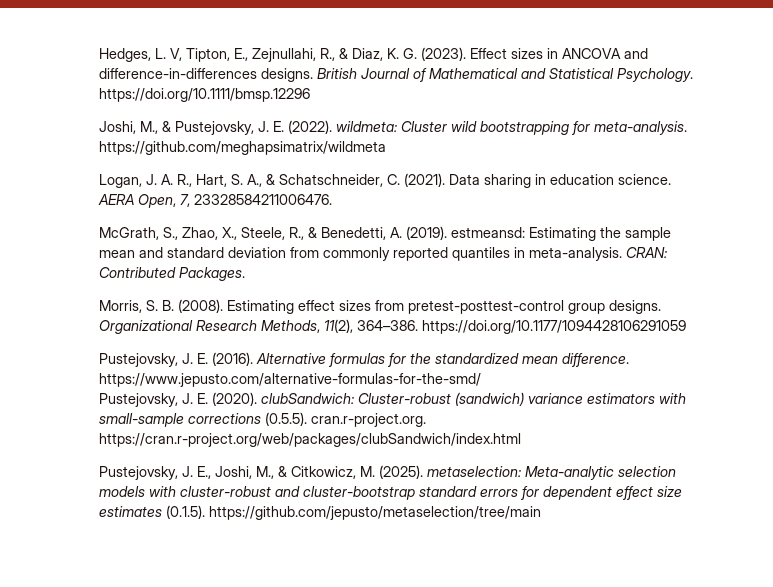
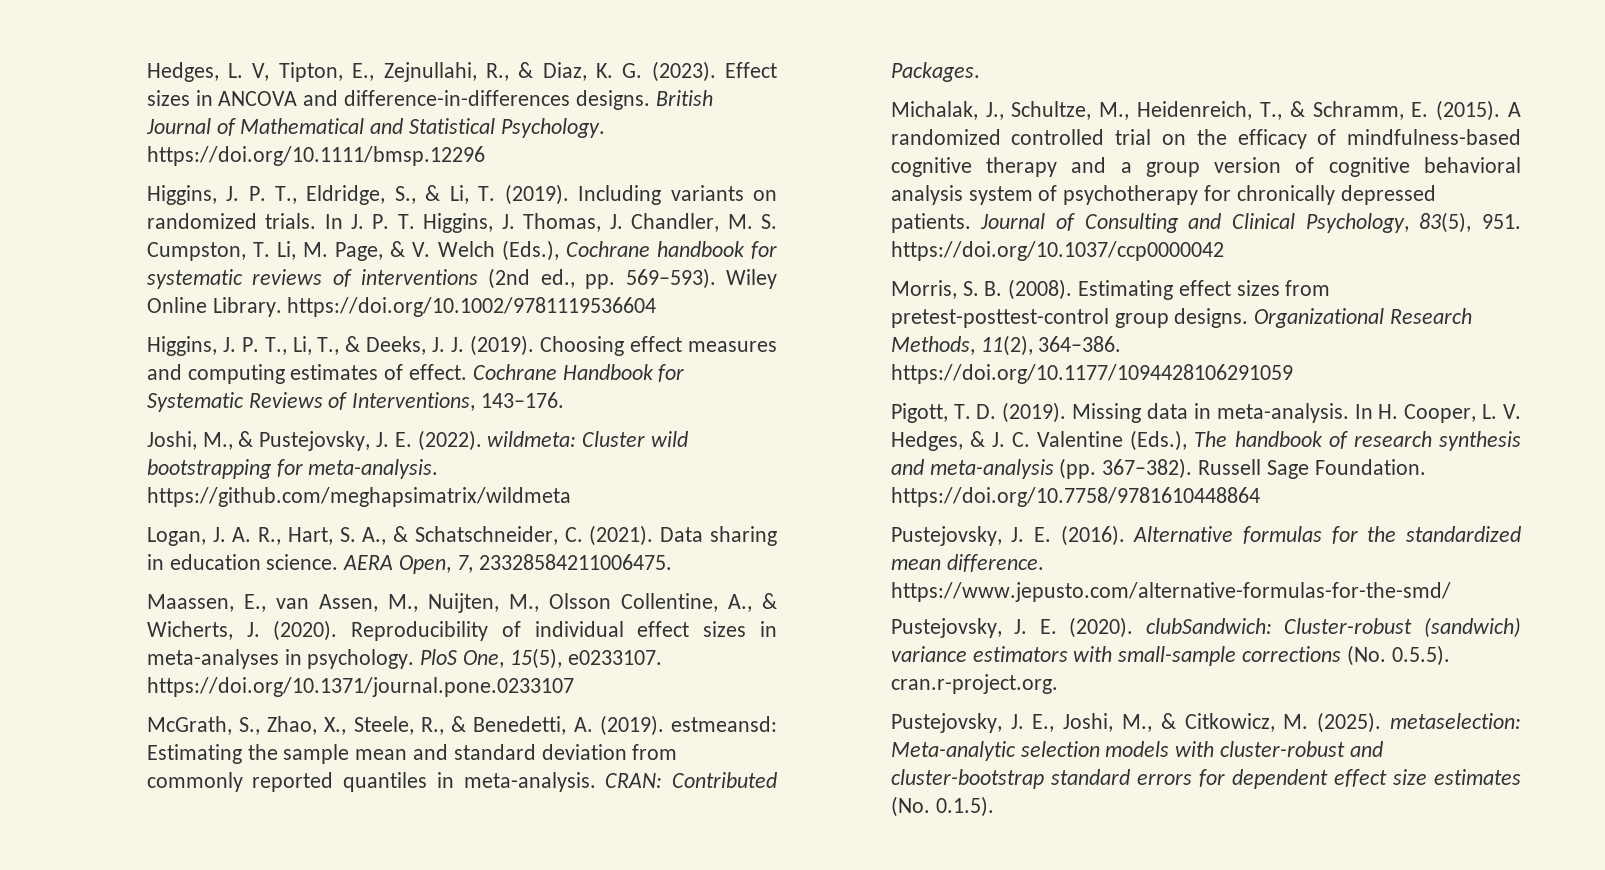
+ Higgins, J. P. T., Eldridge, S., & Li, T. (2019). Including variants on randomized trials. In J. P. T. Higgins, J. Thomas, J. Chandler, M. S. Cumpston, T. Li, M. Page, & V. Welch (Eds.), Cochrane handbook for systematic reviews of interventions (2nd ed., pp. 569–593). Wiley Online Library. https://doi.org/10.1002/9781119536604
+ Higgins, J. P. T., Li, T., & Deeks, J. J. (2019). Choosing effect measures and computing estimates of effect. Cochrane Handbook for Systematic Reviews of Interventions, 143–176.
- AERA Open, 7, 23328584211006476.
+ AERA Open, 7, 23328584211006475.
+ Maassen, E., van Assen, M., Nuijten, M., Olsson Collentine, A., & Wicherts, J. (2020). Reproducibility of individual effect sizes in meta-analyses in psychology. PloS One, 15(5), e0233107. https://doi.org/10.1371/journal.pone.0233107
+ Michalak, J., Schultze, M., Heidenreich, T., & Schramm, E. (2015). A randomized controlled trial on the efficacy of mindfulness-based cognitive therapy and a group version of cognitive behavioral analysis system of psychotherapy for chronically depressed patients. Journal of Consulting and Clinical Psychology, 83(5), 951. https://doi.org/10.1037/ccp0000042
+ Pigott, T. D. (2019). Missing data in meta-analysis. In H. Cooper, L. V. Hedges, & J. C. Valentine (Eds.), The handbook of research synthesis and meta-analysis (pp. 367–382). Russell Sage Foundation. https://doi.org/10.7758/9781610448864
- Pustejovsky, J. E. (2020). clubSandwich: Cluster-robust (sandwich) variance estimators with small-sample corrections (0.5.5). cran.r-project.org. https://cran.r-project.org/web/packages/clubSandwich/index.html
+ Pustejovsky, J. E. (2020). clubSandwich: Cluster-robust (sandwich) variance estimators with small-sample corrections (No. 0.5.5). cran.r-project.org.
- Pustejovsky, J. E., Joshi, M., & Citkowicz, M. (2025). metaselection: Meta-analytic selection models with cluster-robust and cluster-bootstrap standard errors for dependent effect size estimates (0.1.5). https://github.com/jepusto/metaselection/tree/main
+ Pustejovsky, J. E., Joshi, M., & Citkowicz, M. (2025). metaselection: Meta-analytic selection models with cluster-robust and cluster-bootstrap standard errors for dependent effect size estimates (No. 0.1.5).

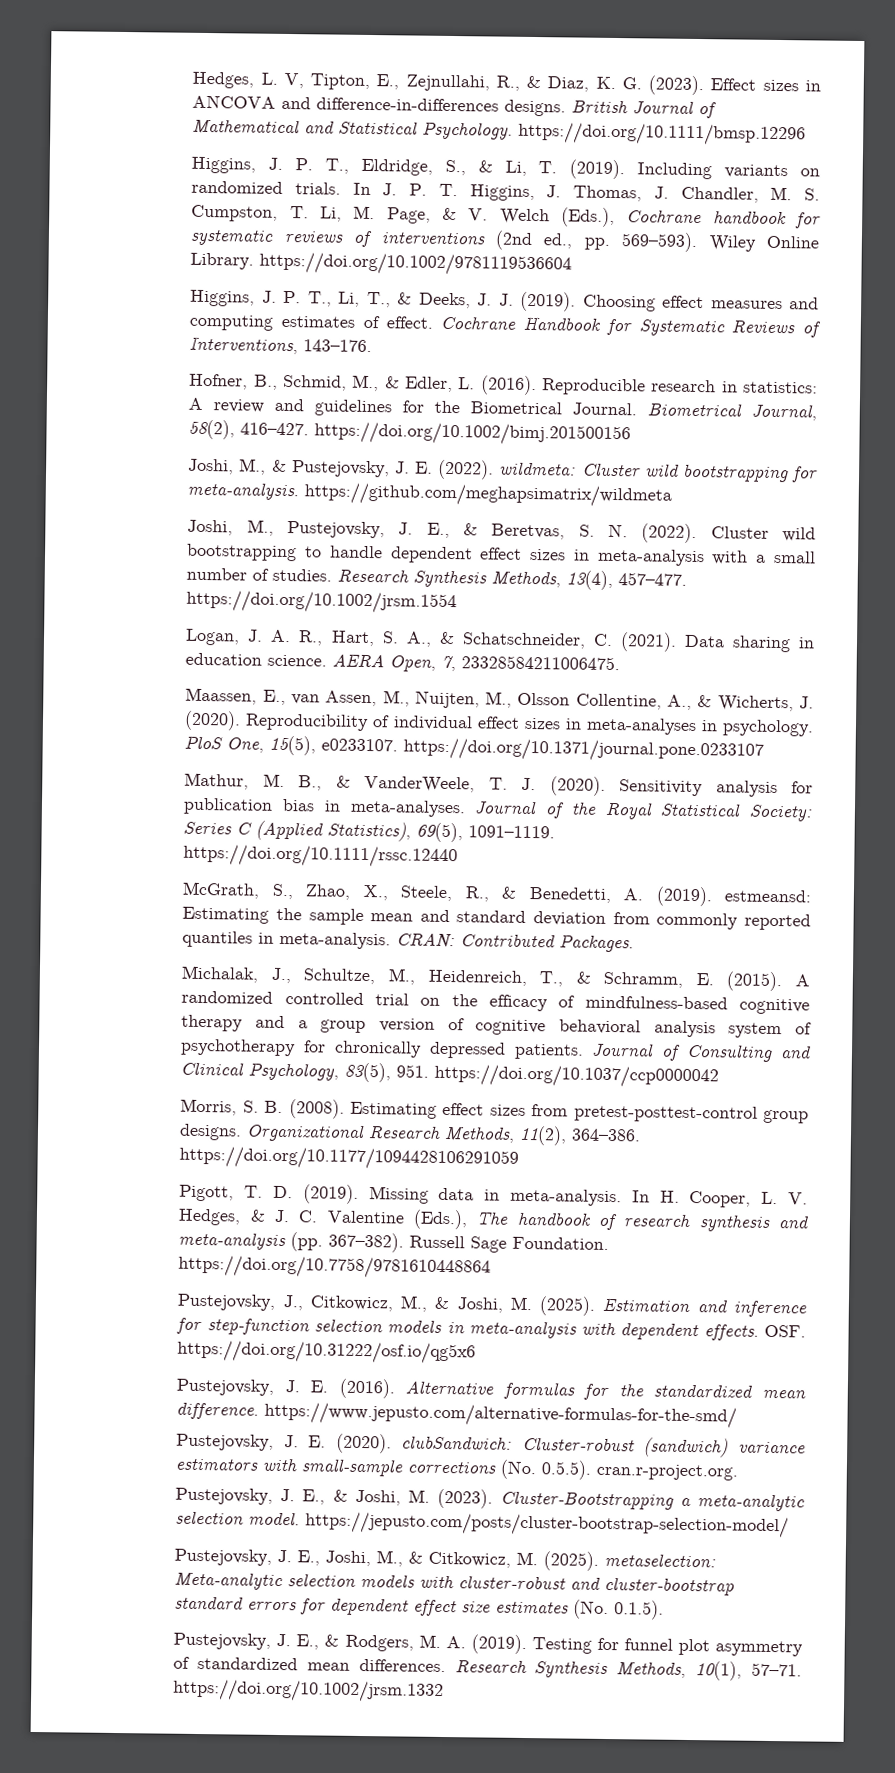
+ Hofner, B., Schmid, M., & Edler, L. (2016). Reproducible research in statistics: A review and guidelines for the Biometrical Journal. Biometrical Journal, 58(2), 416–427. https://doi.org/10.1002/bimj.201500156
+ Joshi, M., Pustejovsky, J. E., & Beretvas, S. N. (2022). Cluster wild bootstrapping to handle dependent effect sizes in meta-analysis with a small number of studies. Research Synthesis Methods, 13(4), 457–477. https://doi.org/10.1002/jrsm.1554
+ Mathur, M. B., & VanderWeele, T. J. (2020). Sensitivity analysis for publication bias in meta‐analyses. Journal of the Royal Statistical Society: Series C (Applied Statistics), 69(5), 1091–1119. https://doi.org/10.1111/rssc.12440
+ Pustejovsky, J., Citkowicz, M., & Joshi, M. (2025). Estimation and inference for step-function selection models in meta-analysis with dependent effects. OSF. https://doi.org/10.31222/osf.io/qg5x6
+ Pustejovsky, J. E., & Joshi, M. (2023). Cluster-Bootstrapping a meta-analytic selection model. https://jepusto.com/posts/cluster-bootstrap-selection-model/
+ Pustejovsky, J. E., & Rodgers, M. A. (2019). Testing for funnel plot asymmetry of standardized mean differences. Research Synthesis Methods, 10(1), 57–71. https://doi.org/10.1002/jrsm.1332

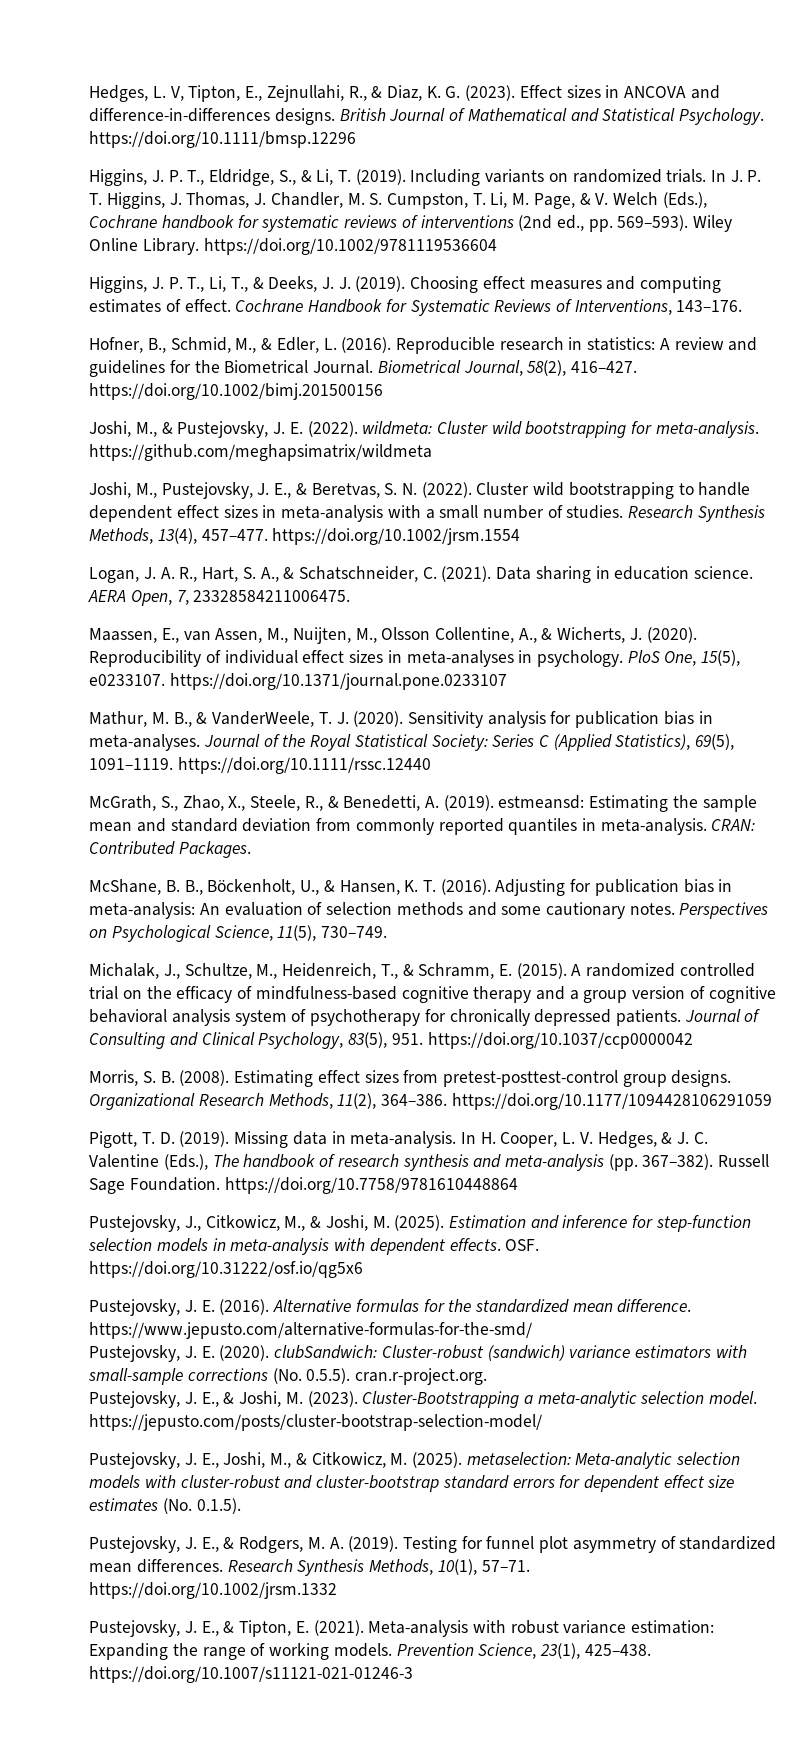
+ McShane, B. B., Böckenholt, U., & Hansen, K. T. (2016). Adjusting for publication bias in meta-analysis: An evaluation of selection methods and some cautionary notes. Perspectives on Psychological Science, 11(5), 730–749.
+ Pustejovsky, J. E., & Tipton, E. (2021). Meta-analysis with robust variance estimation: Expanding the range of working models. Prevention Science, 23(1), 425–438. https://doi.org/10.1007/s11121-021-01246-3

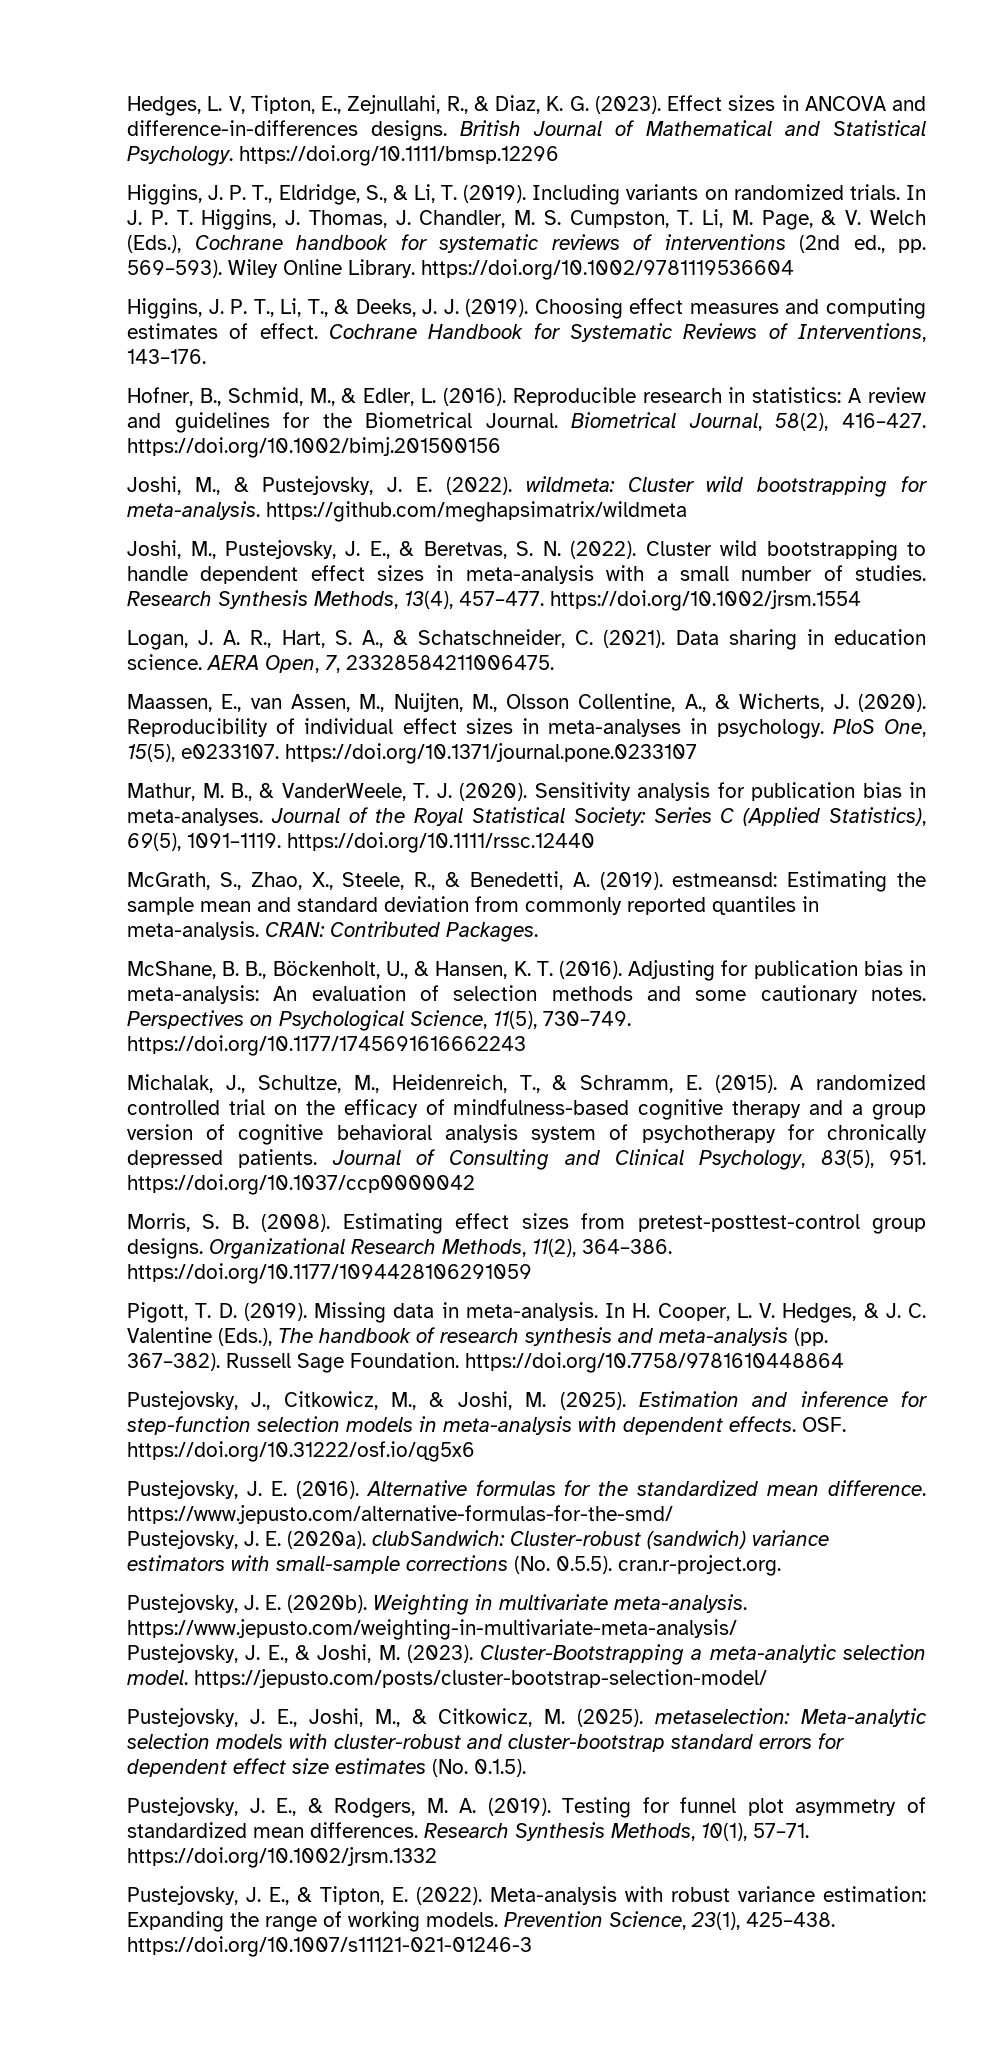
- Perspectives on Psychological Science, 11(5), 730–749.
+ Perspectives on Psychological Science, 11(5), 730–749. https://doi.org/10.1177/1745691616662243
- Pustejovsky, J. E. (2020). clubSandwich: Cluster-robust (sandwich) variance estimators with small-sample corrections (No. 0.5.5). cran.r-project.org.
+ Pustejovsky, J. E. (2020a). clubSandwich: Cluster-robust (sandwich) variance estimators with small-sample corrections (No. 0.5.5). cran.r-project.org.
+ Pustejovsky, J. E. (2020b). Weighting in multivariate meta-analysis. https://www.jepusto.com/weighting-in-multivariate-meta-analysis/
- Pustejovsky, J. E., & Tipton, E. (2021).
+ Pustejovsky, J. E., & Tipton, E. (2022).

